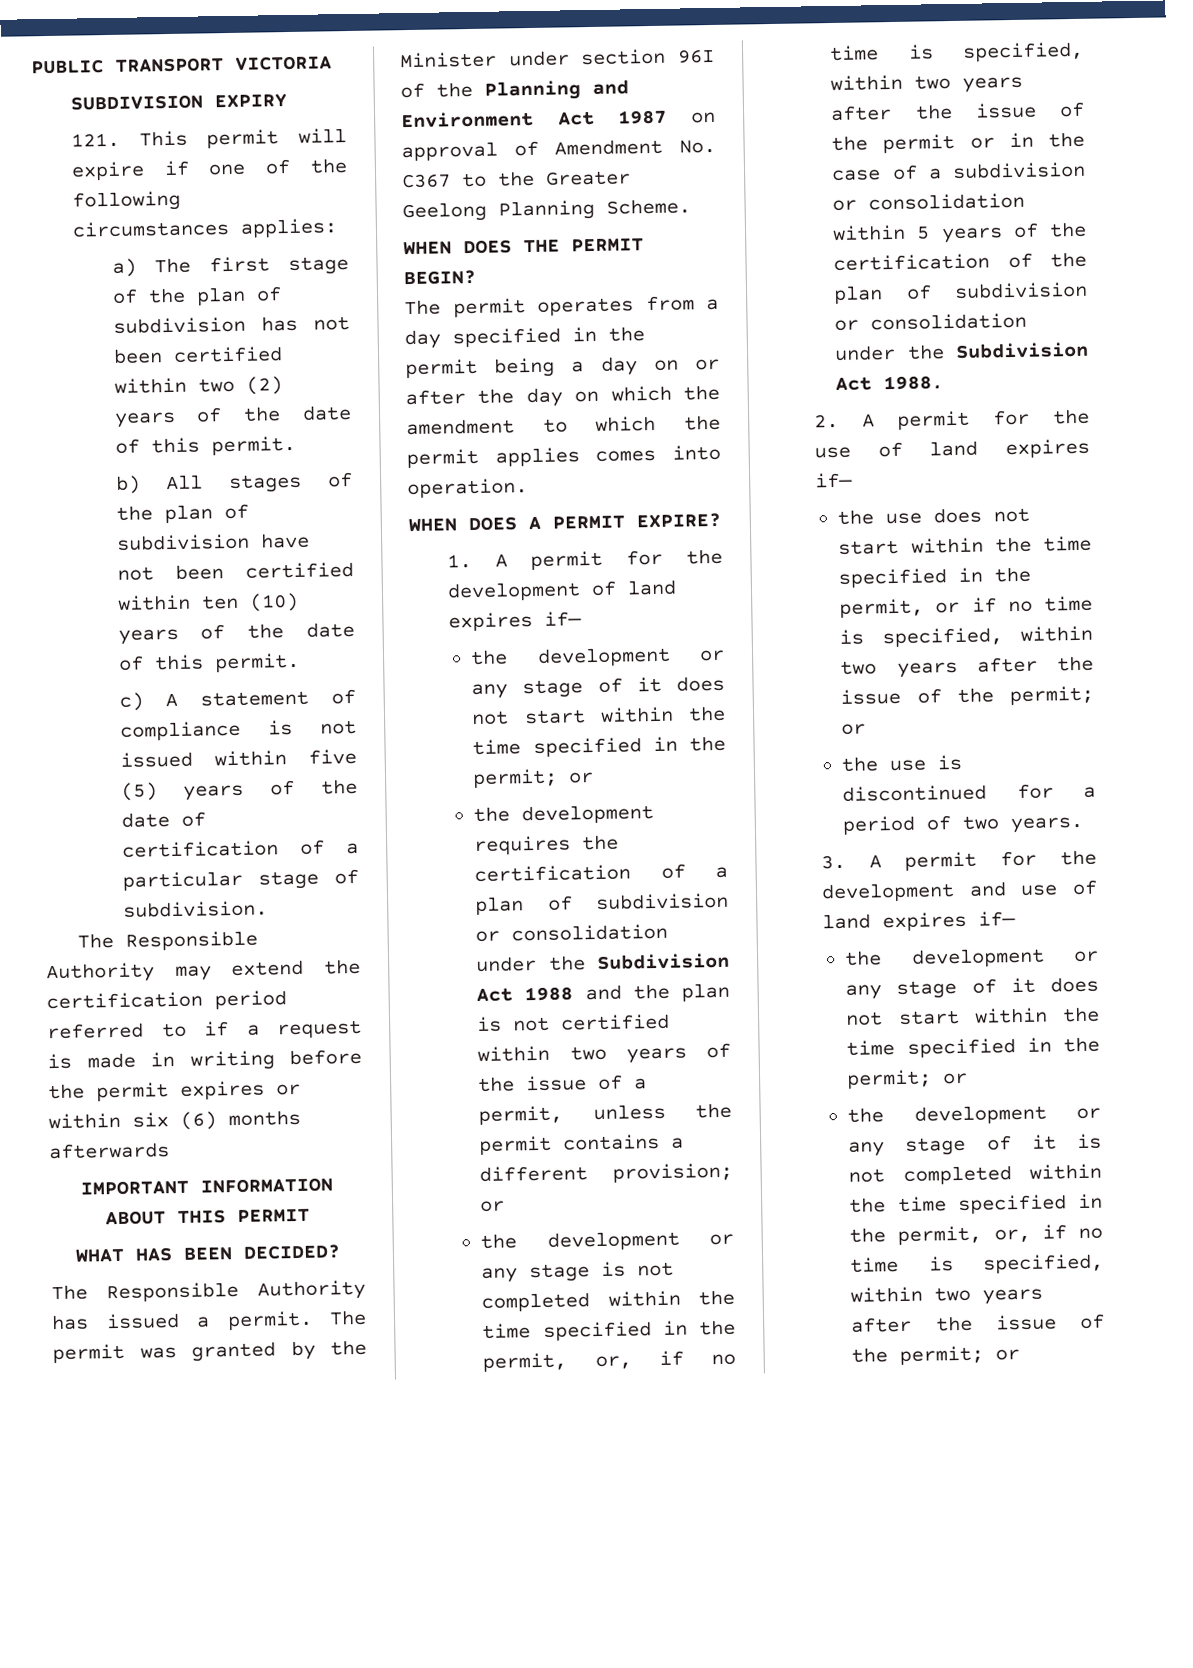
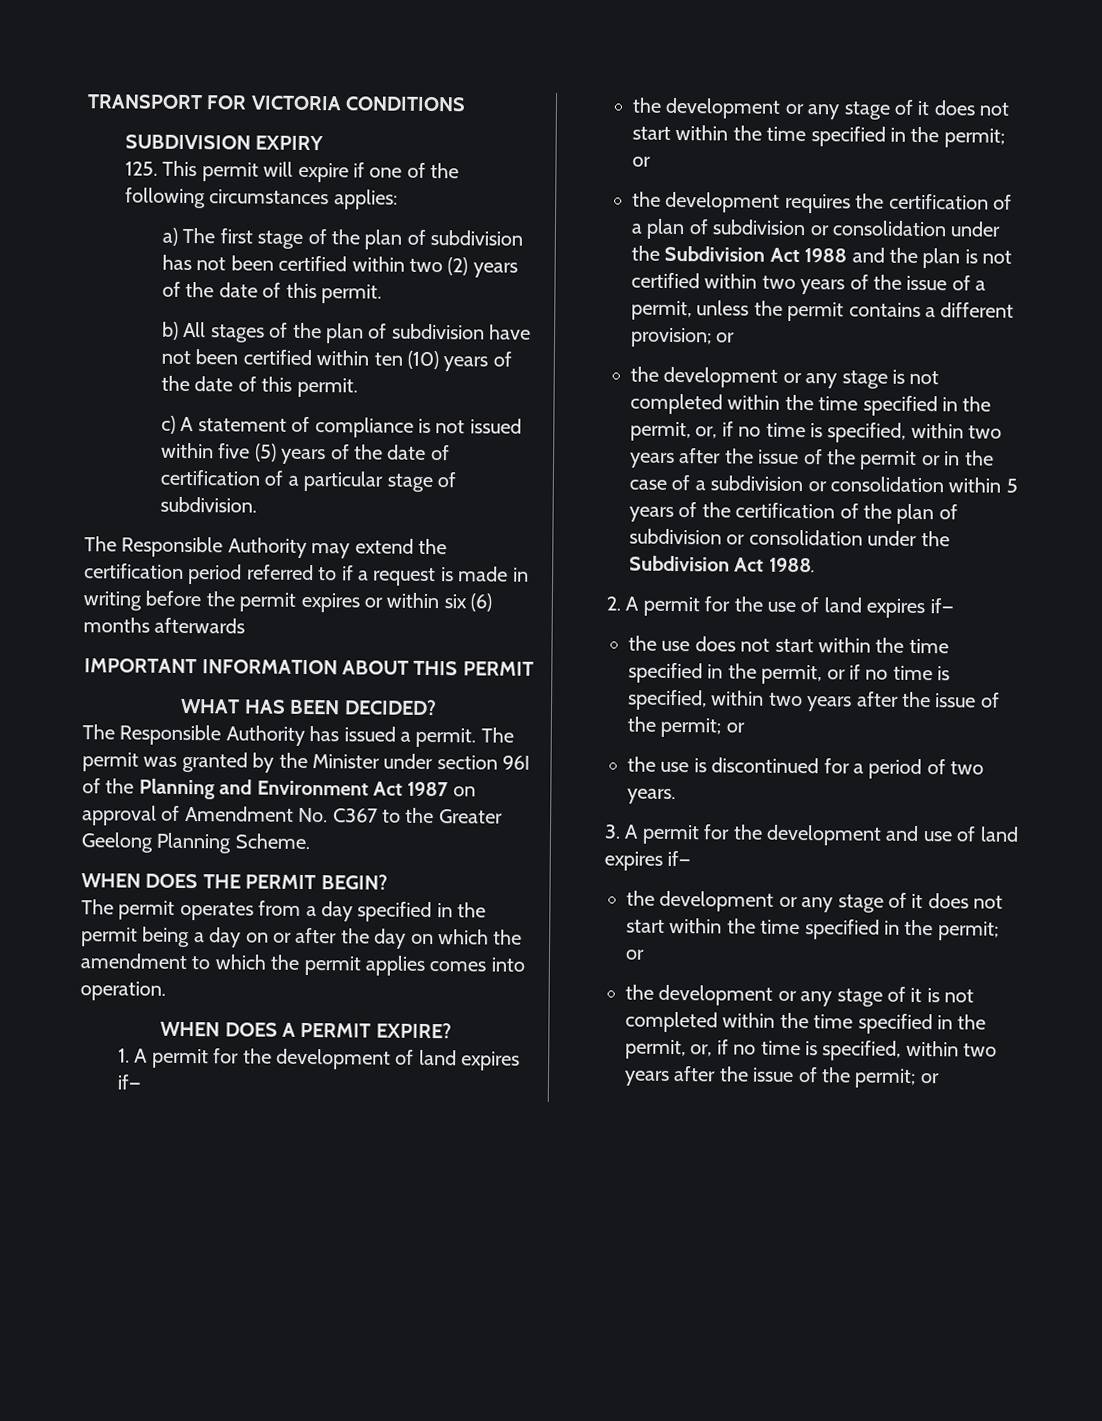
- PUBLIC TRANSPORT VICTORIA
+ TRANSPORT FOR VICTORIA CONDITIONS
- 121. This permit will expire if one of the following circumstances applies:
+ 125. This permit will expire if one of the following circumstances applies:

